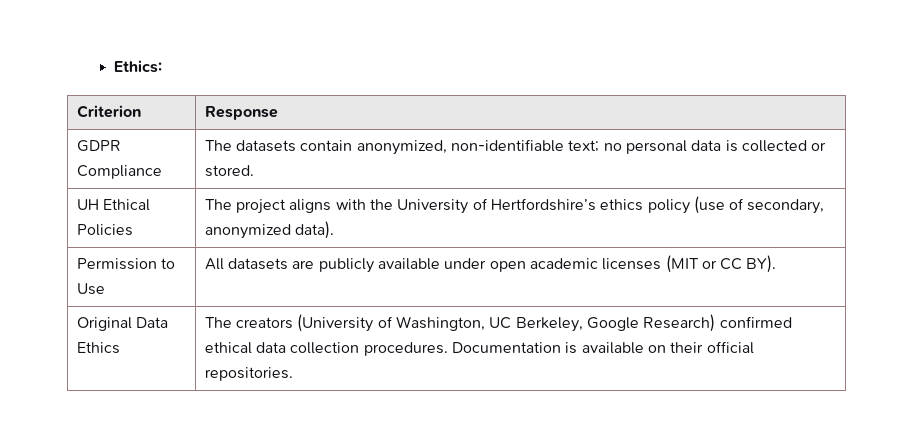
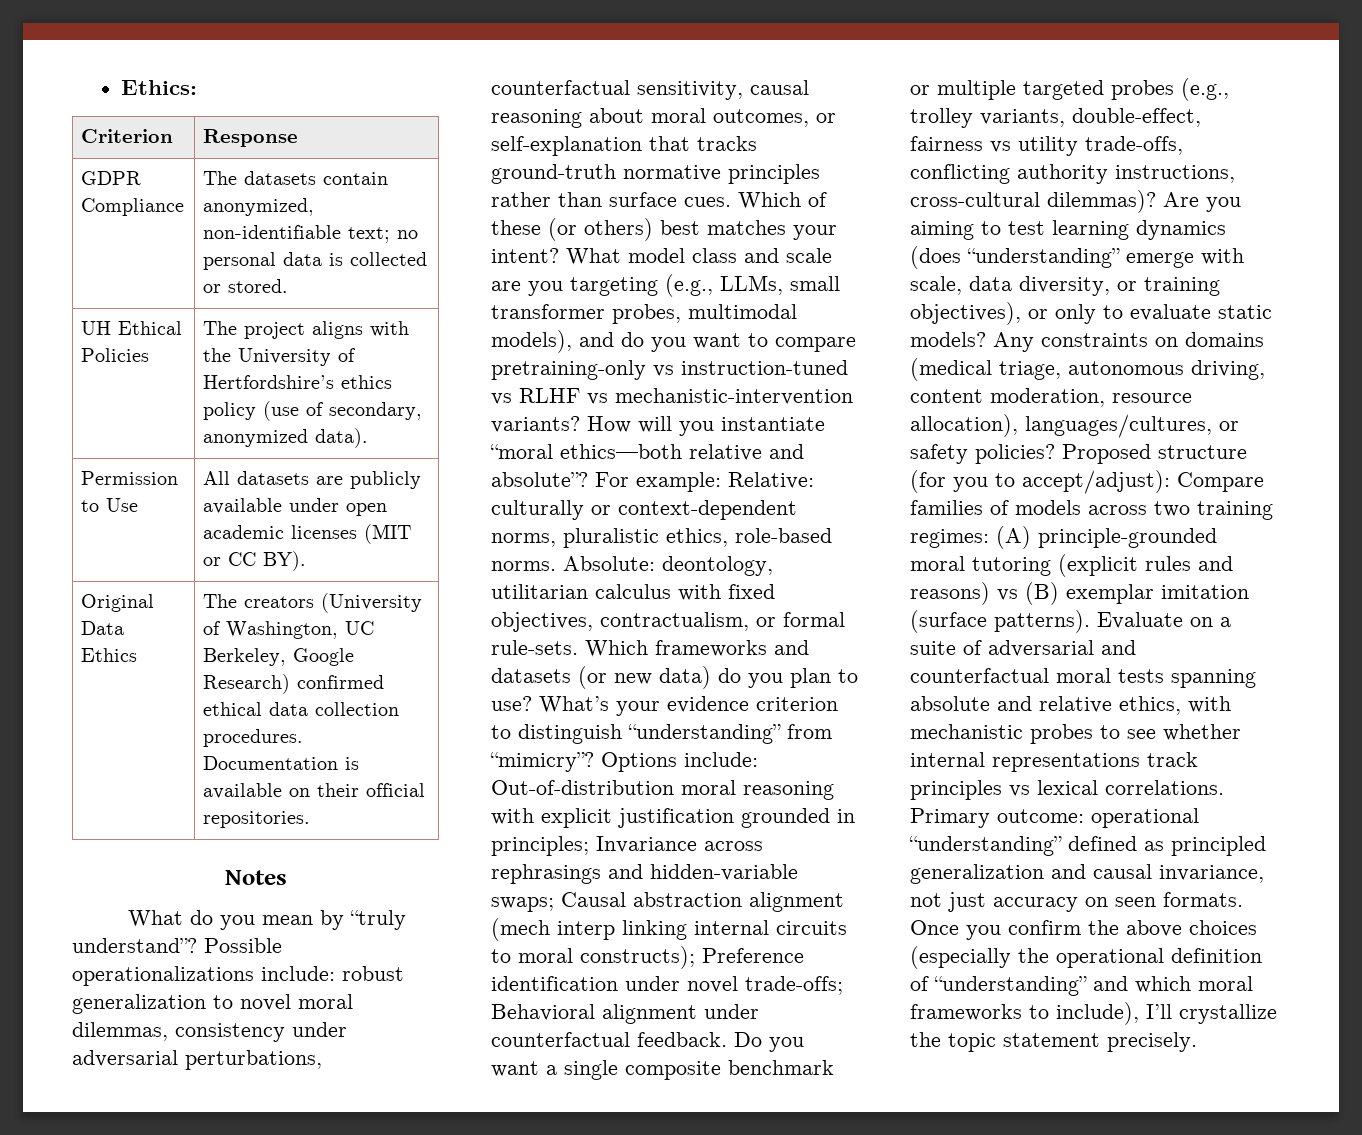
+ Notes
+ What do you mean by “truly understand”? Possible operationalizations include: robust generalization to novel moral dilemmas, consistency under adversarial perturbations, counterfactual sensitivity, causal reasoning about moral outcomes, or self-explanation that tracks ground-truth normative principles rather than surface cues. Which of these (or others) best matches your intent? What model class and scale are you targeting (e.g., LLMs, small transformer probes, multimodal models), and do you want to compare pretraining-only vs instruction-tuned vs RLHF vs mechanistic-intervention variants? How will you instantiate “moral ethics—both relative and absolute”? For example: Relative: culturally or context-dependent norms, pluralistic ethics, role-based norms. Absolute: deontology, utilitarian calculus with fixed objectives, contractualism, or formal rule-sets. Which frameworks and datasets (or new data) do you plan to use? What’s your evidence criterion to distinguish “understanding” from “mimicry”? Options include: Out-of-distribution moral reasoning with explicit justification grounded in principles; Invariance across rephrasings and hidden-variable swaps; Causal abstraction alignment (mech interp linking internal circuits to moral constructs); Preference identification under novel trade-offs; Behavioral alignment under counterfactual feedback. Do you want a single composite benchmark or multiple targeted probes (e.g., trolley variants, double-effect, fairness vs utility trade-offs, conflicting authority instructions, cross-cultural dilemmas)? Are you aiming to test learning dynamics (does “understanding” emerge with scale, data diversity, or training objectives), or only to evaluate static models? Any constraints on domains (medical triage, autonomous driving, content moderation, resource allocation), languages/cultures, or safety policies? Proposed structure (for you to accept/adjust): Compare families of models across two training regimes: (A) principle-grounded moral tutoring (explicit rules and reasons) vs (B) exemplar imitation (surface patterns). Evaluate on a suite of adversarial and counterfactual moral tests spanning absolute and relative ethics, with mechanistic probes to see whether internal representations track principles vs lexical correlations. Primary outcome: operational “understanding” defined as principled generalization and causal invariance, not just accuracy on seen formats. Once you confirm the above choices (especially the operational definition of “understanding” and which moral frameworks to include), I’ll crystallize the topic statement precisely.

